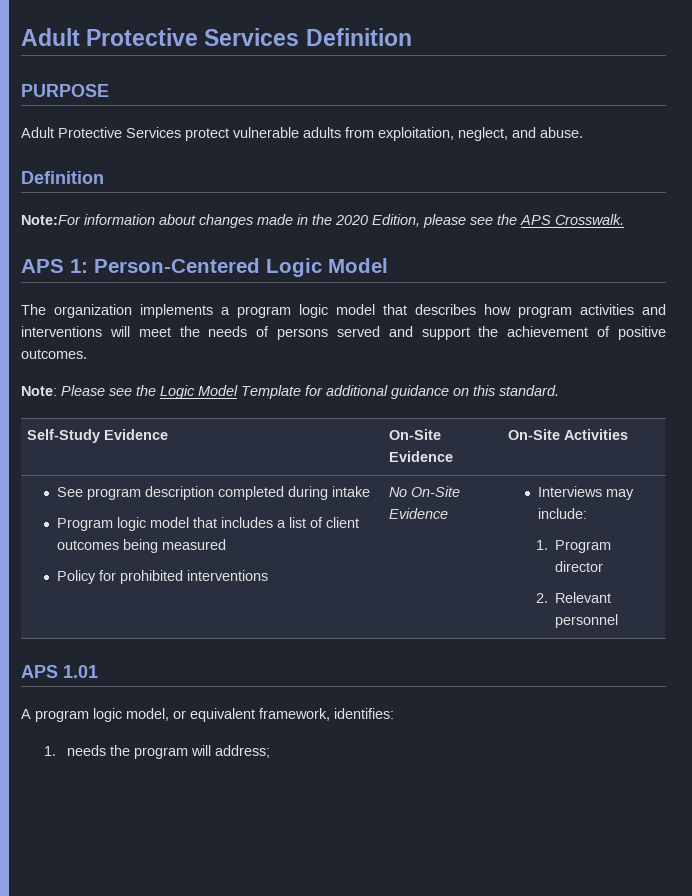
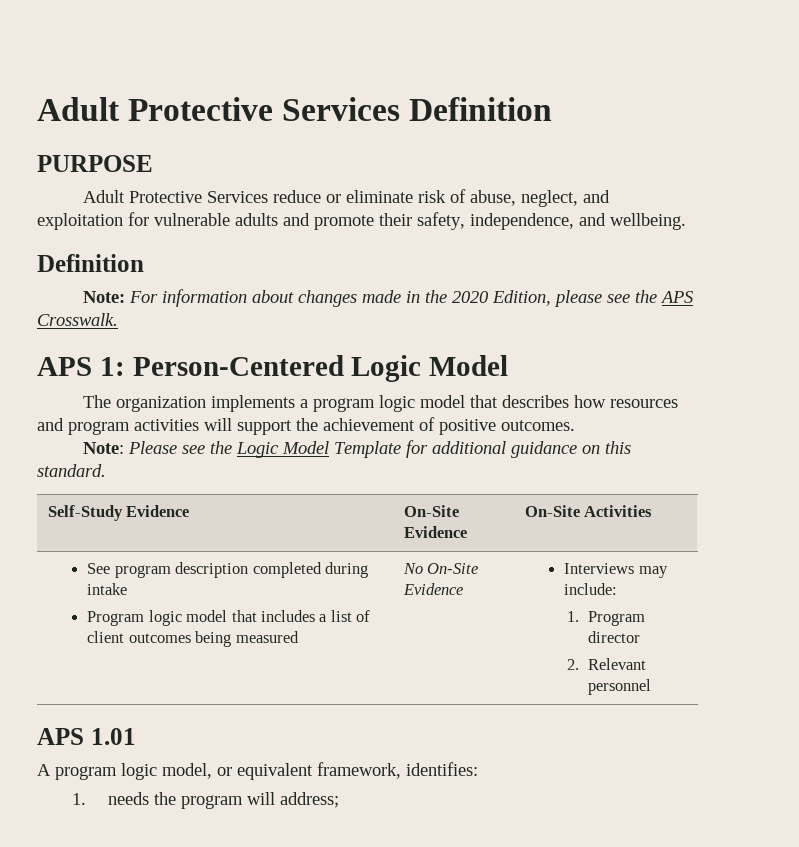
- Adult Protective Services protect vulnerable adults from exploitation, neglect, and abuse.
+ Adult Protective Services reduce or eliminate risk of abuse, neglect, and exploitation for vulnerable adults and promote their safety, independence, and wellbeing.
  Definition
- Note:For information about changes made in the 2020 Edition, please see the APS Crosswalk.
+ Note: For information about changes made in the 2020 Edition, please see the APS Crosswalk.
- The organization implements a program logic model that describes how program activities and interventions will meet the needs of persons served and support the achievement of positive outcomes.
+ The organization implements a program logic model that describes how resources and program activities will support the achievement of positive outcomes.
  See program description completed during intake
- Program logic model that includes a list of client outcomes being measured
- Policy for prohibited interventions | No On-Site Evidence | Interviews may include:
+ Program logic model that includes a list of client outcomes being measured | No On-Site Evidence | Interviews may include:

